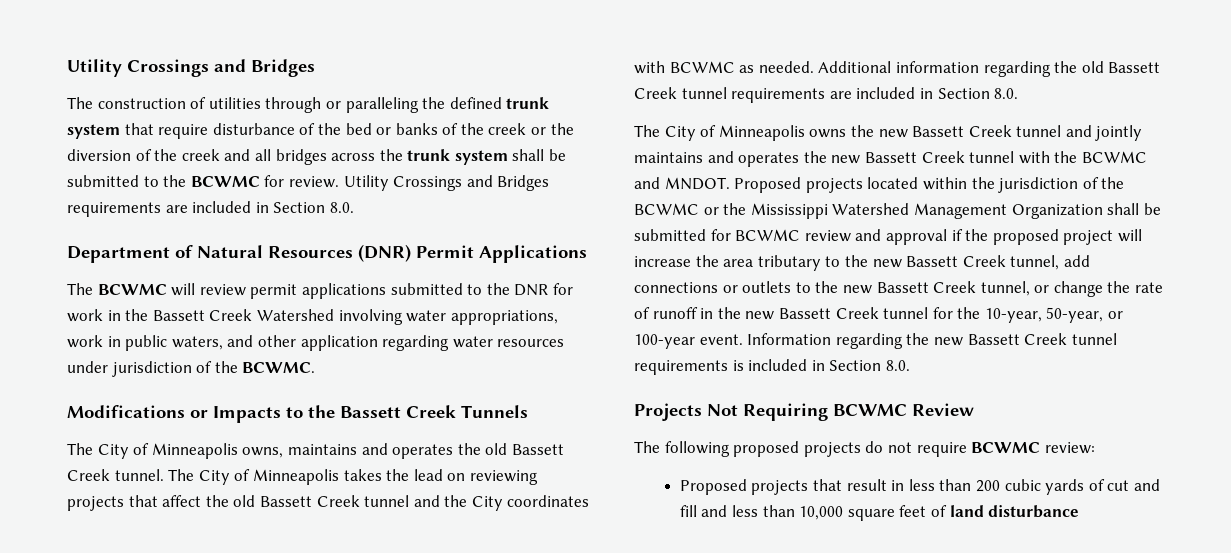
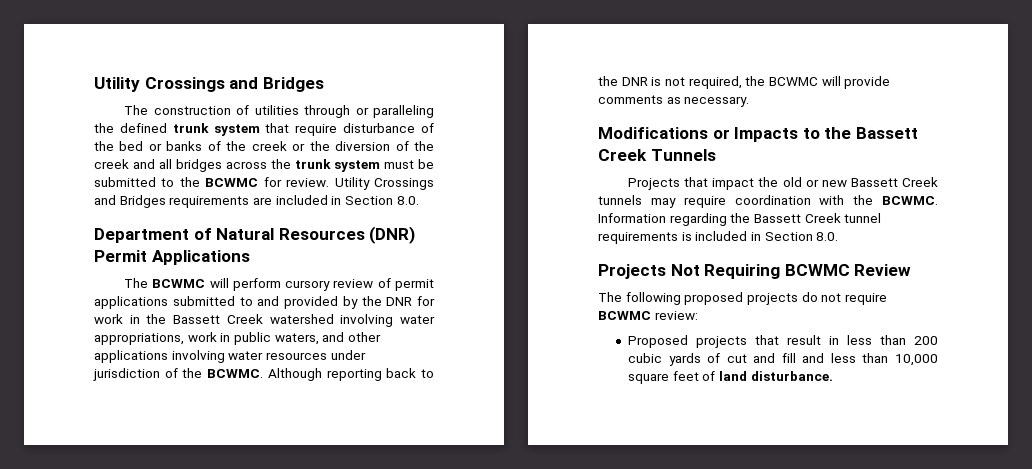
- The construction of utilities through or paralleling the defined trunk system that require disturbance of the bed or banks of the creek or the diversion of the creek and all bridges across the trunk system shall be submitted to the BCWMC for review.
+ The construction of utilities through or paralleling the defined trunk system that require disturbance of the bed or banks of the creek or the diversion of the creek and all bridges across the trunk system must be submitted to the BCWMC for review.
- The BCWMC will review permit applications submitted to the DNR for work in the Bassett Creek Watershed involving water appropriations, work in public waters, and other application regarding water resources under jurisdiction of the BCWMC.
+ The BCWMC will perform cursory review of permit applications submitted to and provided by the DNR for work in the Bassett Creek watershed involving water appropriations, work in public waters, and other applications involving water resources under jurisdiction of the BCWMC. Although reporting back to the DNR is not required, the BCWMC will provide comments as necessary.
- The City of Minneapolis owns, maintains and operates the old Bassett Creek tunnel. The City of Minneapolis takes the lead on reviewing projects that affect the old Bassett Creek tunnel and the City coordinates with BCWMC as needed. Additional information regarding the old Bassett Creek tunnel requirements are included in Section 8.0.
- The City of Minneapolis owns the new Bassett Creek tunnel and jointly maintains and operates the new Bassett Creek tunnel with the BCWMC and MNDOT. Proposed projects located within the jurisdiction of the BCWMC or the Mississippi Watershed Management Organization shall be submitted for BCWMC review and approval if the proposed project will increase the area tributary to the new Bassett Creek tunnel, add connections or outlets to the new Bassett Creek tunnel, or change the rate of runoff in the new Bassett Creek tunnel for the 10-year, 50-year, or 100-year event.
+ Projects that impact the old or new Bassett Creek tunnels may require coordination with the BCWMC.
- Information regarding the new Bassett Creek tunnel requirements is included in Section 8.0.
+ Information regarding the Bassett Creek tunnel requirements is included in Section 8.0.
- Proposed projects that result in less than 200 cubic yards of cut and fill and less than 10,000 square feet of land disturbance
+ Proposed projects that result in less than 200 cubic yards of cut and fill and less than 10,000 square feet of land disturbance.

